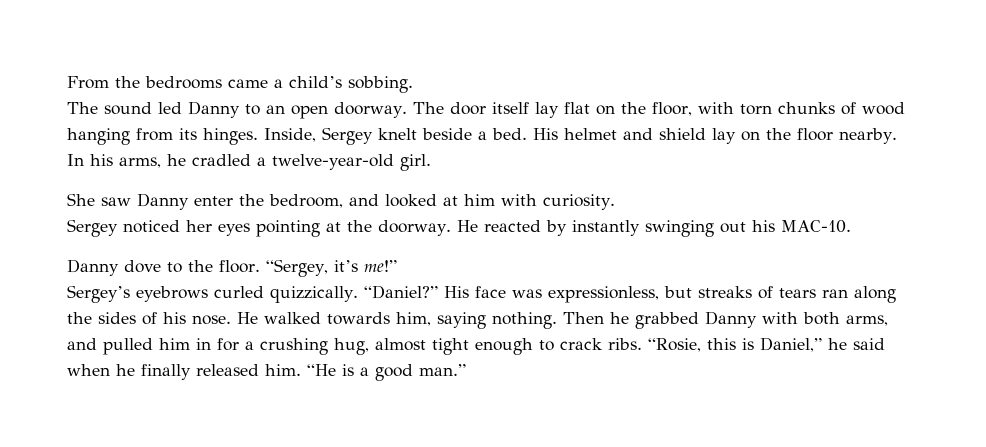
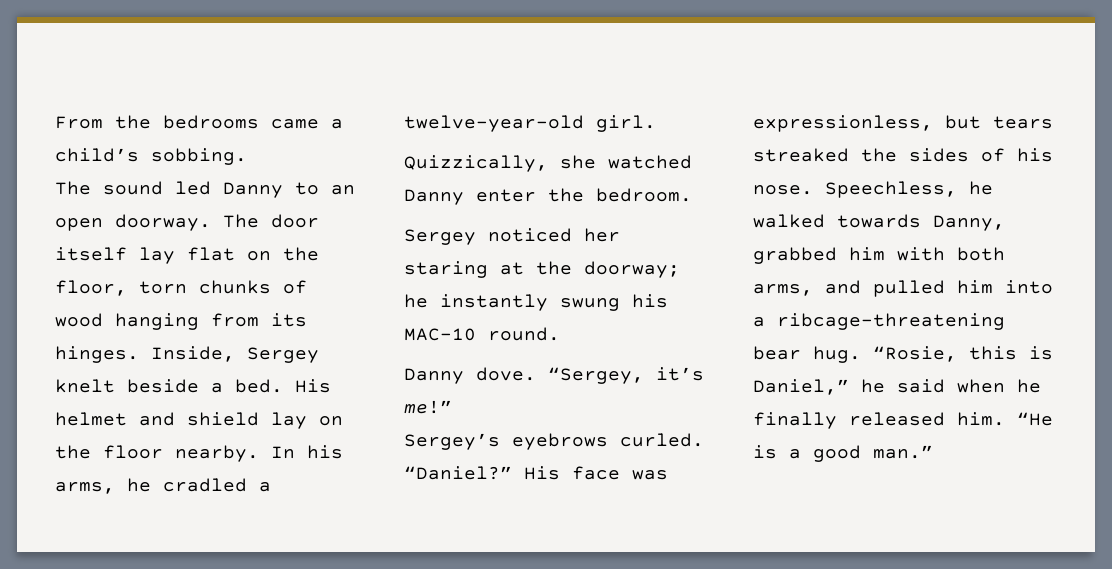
- The door itself lay flat on the floor, with torn chunks of wood hanging from its hinges.
+ The door itself lay flat on the floor, torn chunks of wood hanging from its hinges.
- She saw Danny enter the bedroom, and looked at him with curiosity.
- Sergey noticed her eyes pointing at the doorway. He reacted by instantly swinging out his MAC-10.
- Danny dove to the floor.
+ Quizzically, she watched Danny enter the bedroom.
+ Sergey noticed her staring at the doorway; he instantly swung his MAC-10 round.
+ Danny dove.
- Sergey’s eyebrows curled quizzically.
+ Sergey’s eyebrows curled.
- His face was expressionless, but streaks of tears ran along the sides of his nose.
+ His face was expressionless, but tears streaked the sides of his nose.
- He walked towards him, saying nothing. Then he grabbed Danny with both arms, and pulled him in for a crushing hug, almost tight enough to crack ribs.
+ Speechless, he walked towards Danny, grabbed him with both arms, and pulled him into a ribcage-threatening bear hug.

